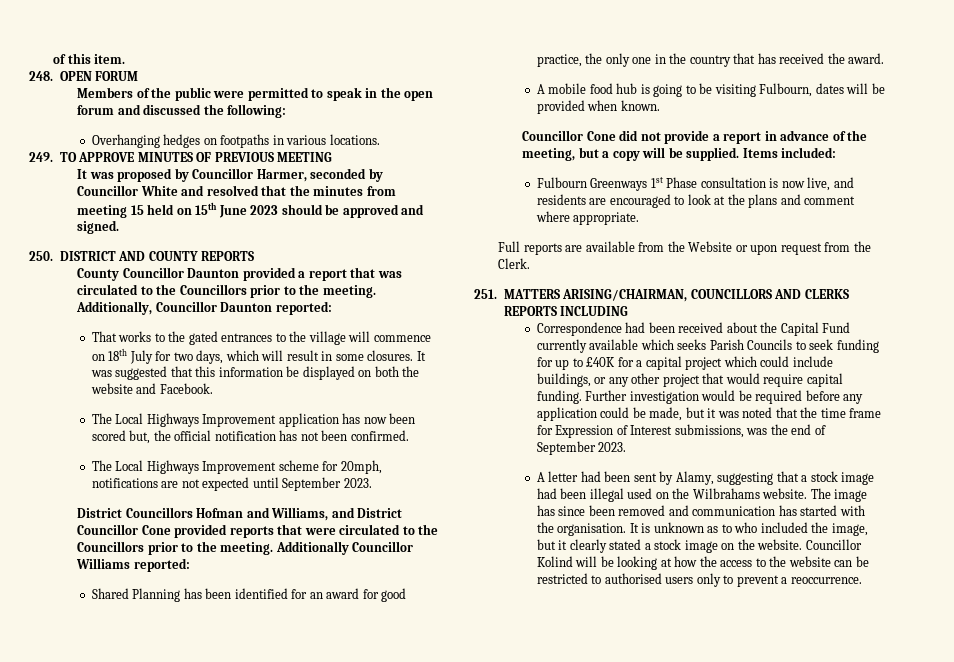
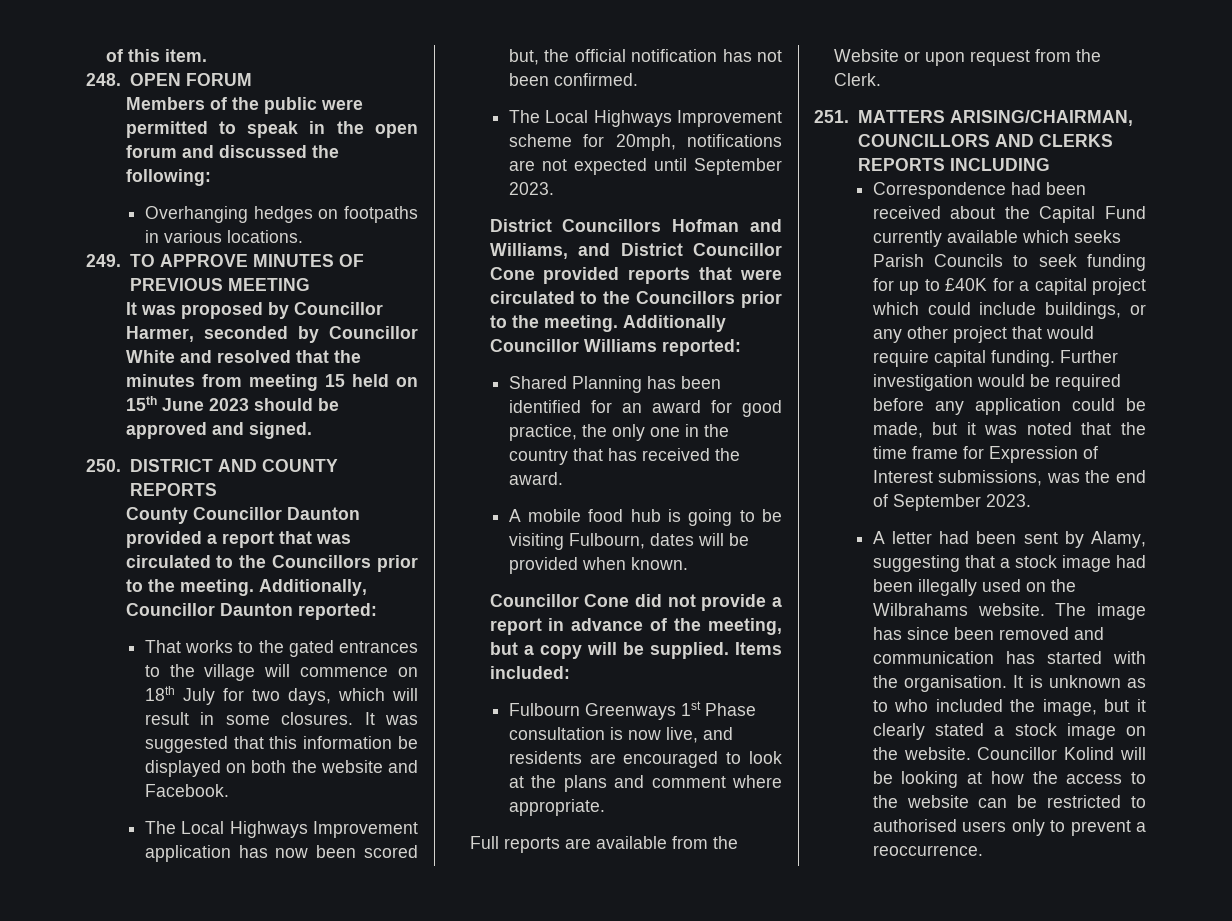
- A letter had been sent by Alamy, suggesting that a stock image had been illegal used on the Wilbrahams website.
+ A letter had been sent by Alamy, suggesting that a stock image had been illegally used on the Wilbrahams website.

